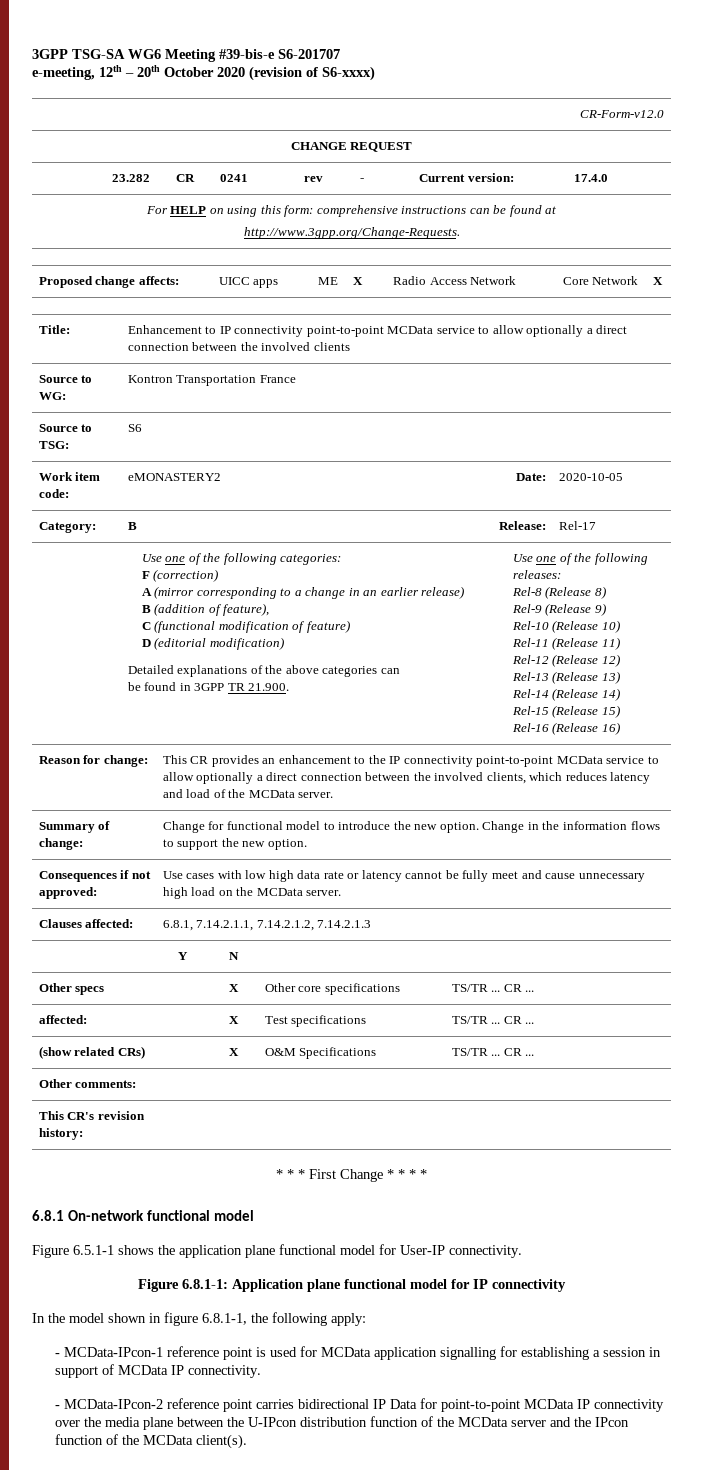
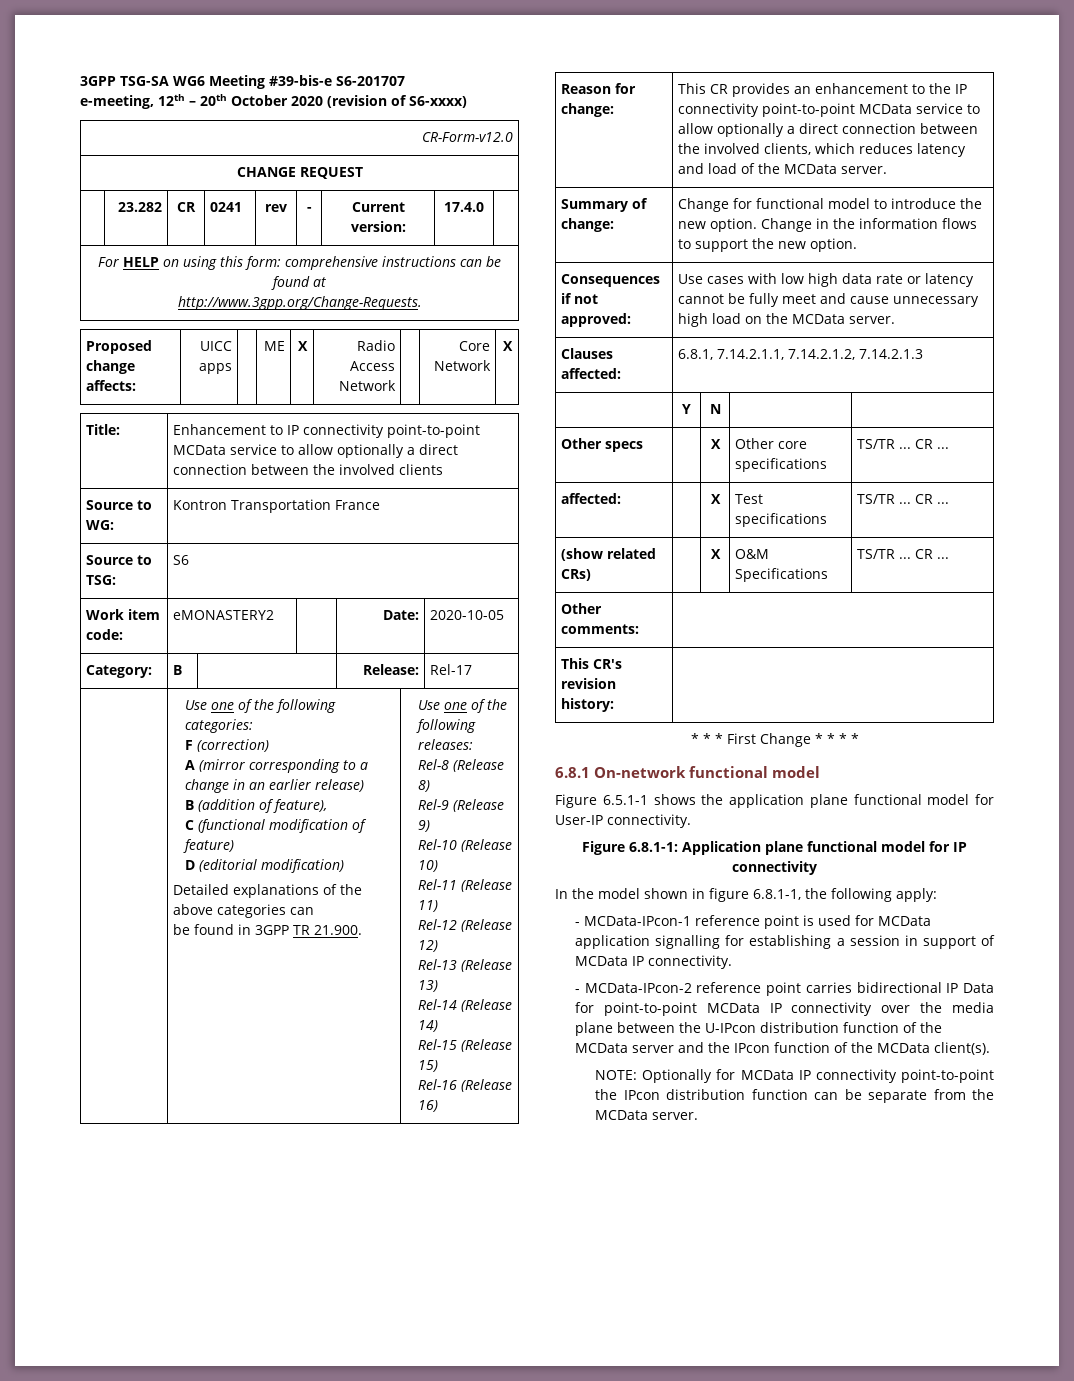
+ NOTE: Optionally for MCData IP connectivity point-to-point the IPcon distribution function can be separate from the MCData server.

